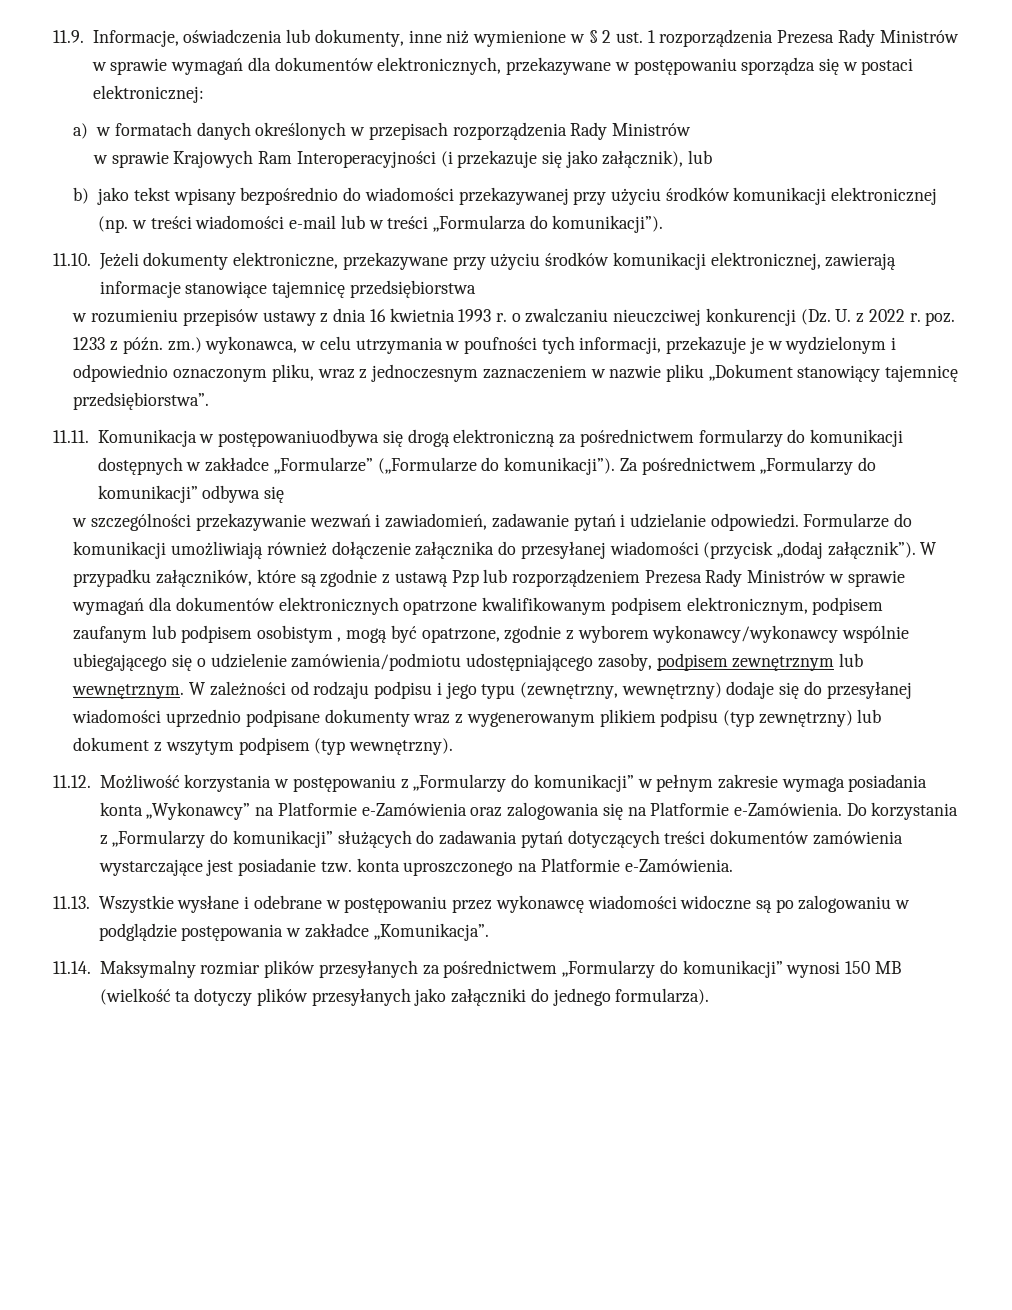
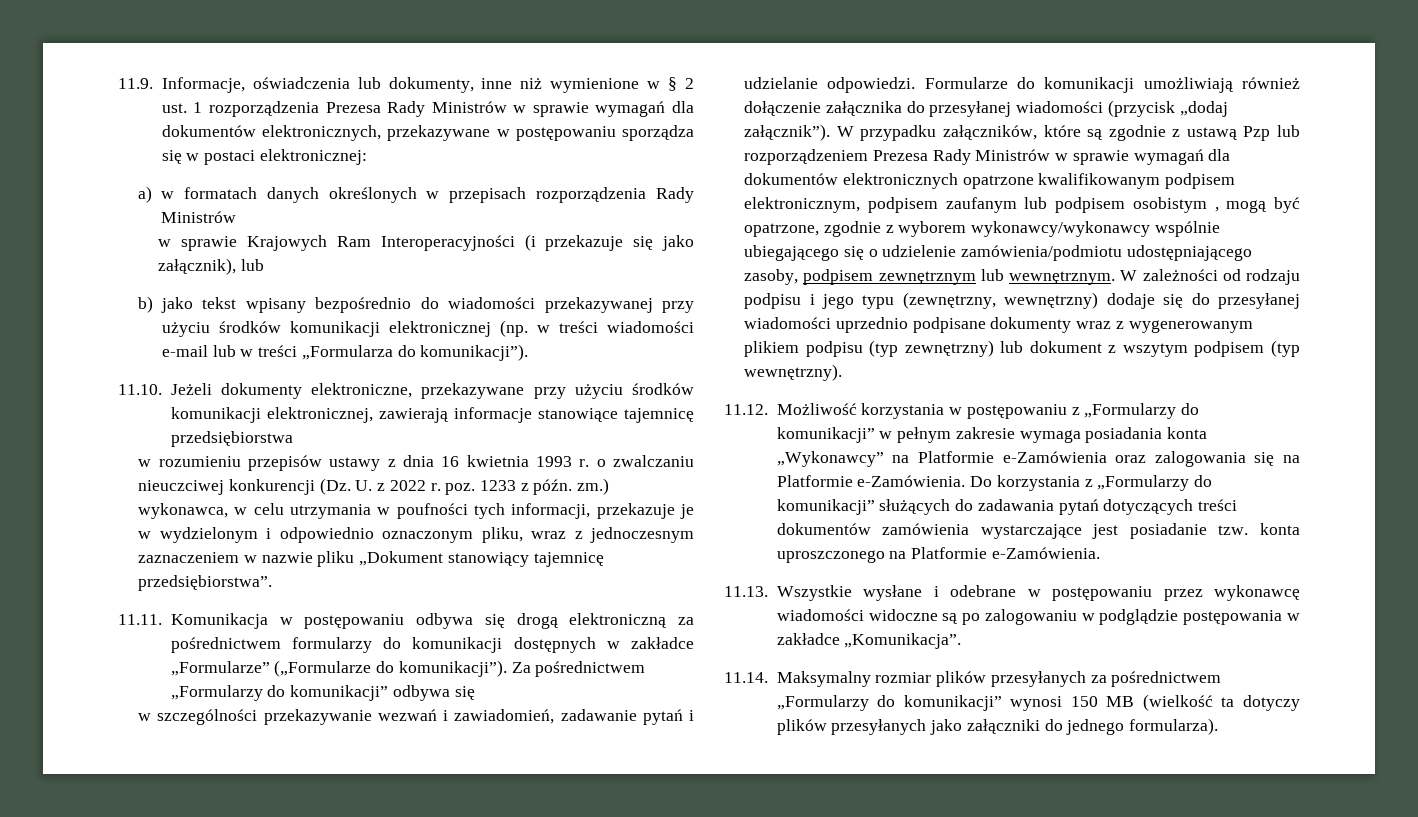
- 11.11. Komunikacja w postępowaniuodbywa się drogą elektroniczną za pośrednictwem formularzy do komunikacji dostępnych w zakładce „Formularze” („Formularze do komunikacji”).
+ 11.11. Komunikacja w postępowaniu odbywa się drogą elektroniczną za pośrednictwem formularzy do komunikacji dostępnych w zakładce „Formularze” („Formularze do komunikacji”).

